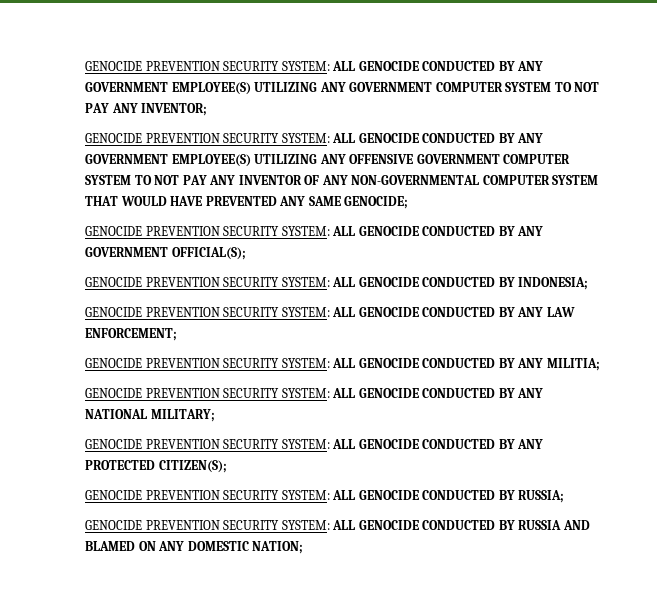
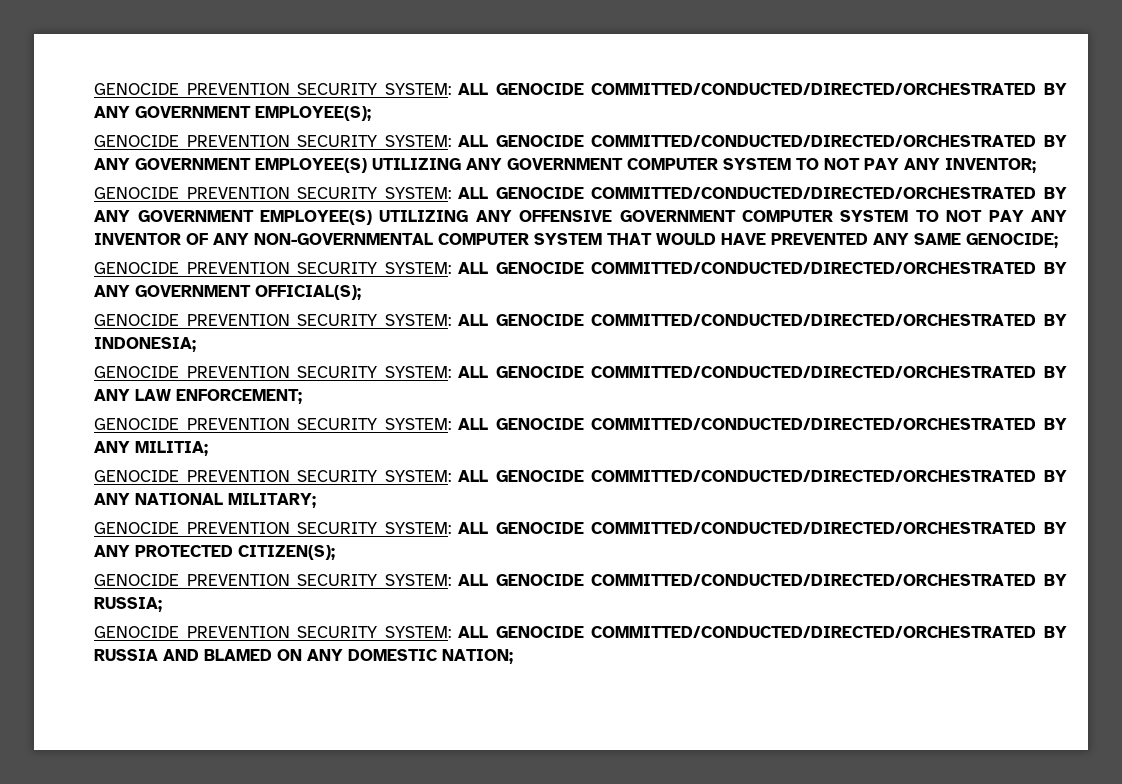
- GENOCIDE PREVENTION SECURITY SYSTEM: ALL GENOCIDE CONDUCTED BY ANY GOVERNMENT EMPLOYEE(S) UTILIZING ANY GOVERNMENT COMPUTER SYSTEM TO NOT PAY ANY INVENTOR;
+ GENOCIDE PREVENTION SECURITY SYSTEM: ALL GENOCIDE COMMITTED/CONDUCTED/DIRECTED/ORCHESTRATED BY ANY GOVERNMENT EMPLOYEE(S);
+ GENOCIDE PREVENTION SECURITY SYSTEM: ALL GENOCIDE COMMITTED/CONDUCTED/DIRECTED/ORCHESTRATED BY ANY GOVERNMENT EMPLOYEE(S) UTILIZING ANY GOVERNMENT COMPUTER SYSTEM TO NOT PAY ANY INVENTOR;
- GENOCIDE PREVENTION SECURITY SYSTEM: ALL GENOCIDE CONDUCTED BY ANY GOVERNMENT EMPLOYEE(S) UTILIZING ANY OFFENSIVE GOVERNMENT COMPUTER SYSTEM TO NOT PAY ANY INVENTOR OF ANY NON-GOVERNMENTAL COMPUTER SYSTEM THAT WOULD HAVE PREVENTED ANY SAME GENOCIDE;
+ GENOCIDE PREVENTION SECURITY SYSTEM: ALL GENOCIDE COMMITTED/CONDUCTED/DIRECTED/ORCHESTRATED BY ANY GOVERNMENT EMPLOYEE(S) UTILIZING ANY OFFENSIVE GOVERNMENT COMPUTER SYSTEM TO NOT PAY ANY INVENTOR OF ANY NON-GOVERNMENTAL COMPUTER SYSTEM THAT WOULD HAVE PREVENTED ANY SAME GENOCIDE;
- GENOCIDE PREVENTION SECURITY SYSTEM: ALL GENOCIDE CONDUCTED BY ANY GOVERNMENT OFFICIAL(S);
+ GENOCIDE PREVENTION SECURITY SYSTEM: ALL GENOCIDE COMMITTED/CONDUCTED/DIRECTED/ORCHESTRATED BY ANY GOVERNMENT OFFICIAL(S);
- GENOCIDE PREVENTION SECURITY SYSTEM: ALL GENOCIDE CONDUCTED BY INDONESIA;
+ GENOCIDE PREVENTION SECURITY SYSTEM: ALL GENOCIDE COMMITTED/CONDUCTED/DIRECTED/ORCHESTRATED BY INDONESIA;
- GENOCIDE PREVENTION SECURITY SYSTEM: ALL GENOCIDE CONDUCTED BY ANY LAW ENFORCEMENT;
+ GENOCIDE PREVENTION SECURITY SYSTEM: ALL GENOCIDE COMMITTED/CONDUCTED/DIRECTED/ORCHESTRATED BY ANY LAW ENFORCEMENT;
- GENOCIDE PREVENTION SECURITY SYSTEM: ALL GENOCIDE CONDUCTED BY ANY MILITIA;
+ GENOCIDE PREVENTION SECURITY SYSTEM: ALL GENOCIDE COMMITTED/CONDUCTED/DIRECTED/ORCHESTRATED BY ANY MILITIA;
- GENOCIDE PREVENTION SECURITY SYSTEM: ALL GENOCIDE CONDUCTED BY ANY NATIONAL MILITARY;
+ GENOCIDE PREVENTION SECURITY SYSTEM: ALL GENOCIDE COMMITTED/CONDUCTED/DIRECTED/ORCHESTRATED BY ANY NATIONAL MILITARY;
- GENOCIDE PREVENTION SECURITY SYSTEM: ALL GENOCIDE CONDUCTED BY ANY PROTECTED CITIZEN(S);
+ GENOCIDE PREVENTION SECURITY SYSTEM: ALL GENOCIDE COMMITTED/CONDUCTED/DIRECTED/ORCHESTRATED BY ANY PROTECTED CITIZEN(S);
- GENOCIDE PREVENTION SECURITY SYSTEM: ALL GENOCIDE CONDUCTED BY RUSSIA;
+ GENOCIDE PREVENTION SECURITY SYSTEM: ALL GENOCIDE COMMITTED/CONDUCTED/DIRECTED/ORCHESTRATED BY RUSSIA;
- GENOCIDE PREVENTION SECURITY SYSTEM: ALL GENOCIDE CONDUCTED BY RUSSIA AND BLAMED ON ANY DOMESTIC NATION;
+ GENOCIDE PREVENTION SECURITY SYSTEM: ALL GENOCIDE COMMITTED/CONDUCTED/DIRECTED/ORCHESTRATED BY RUSSIA AND BLAMED ON ANY DOMESTIC NATION;

